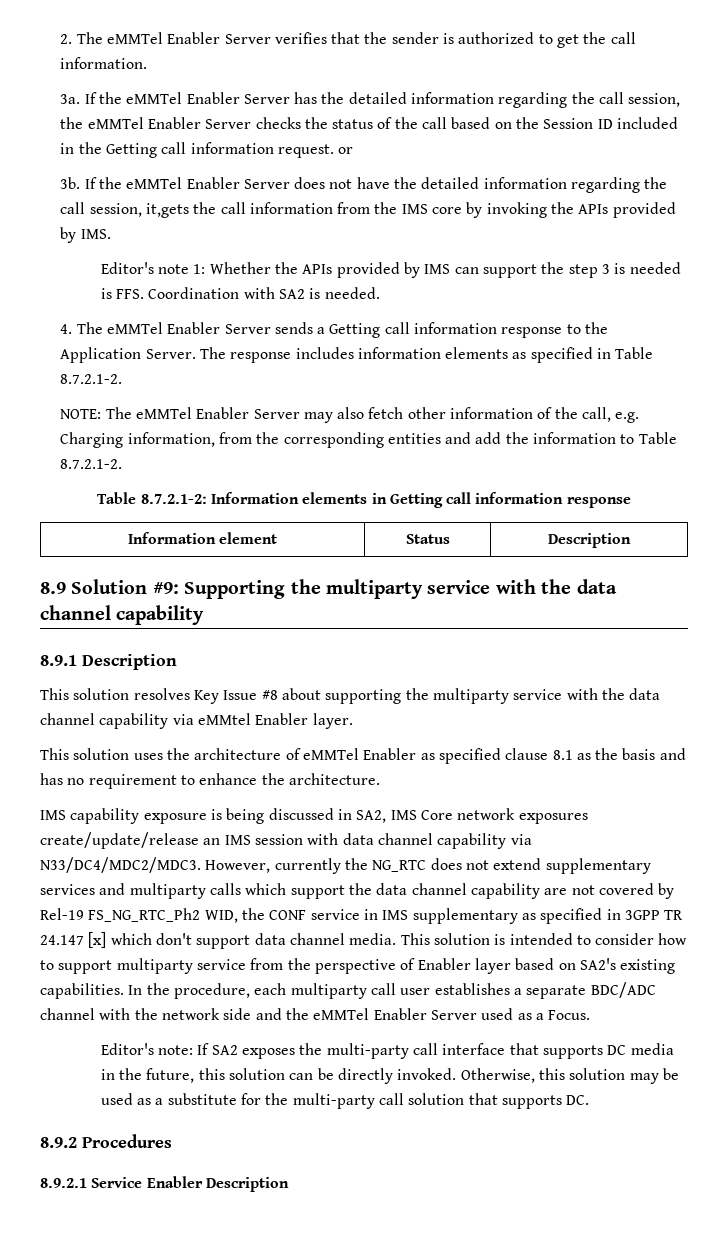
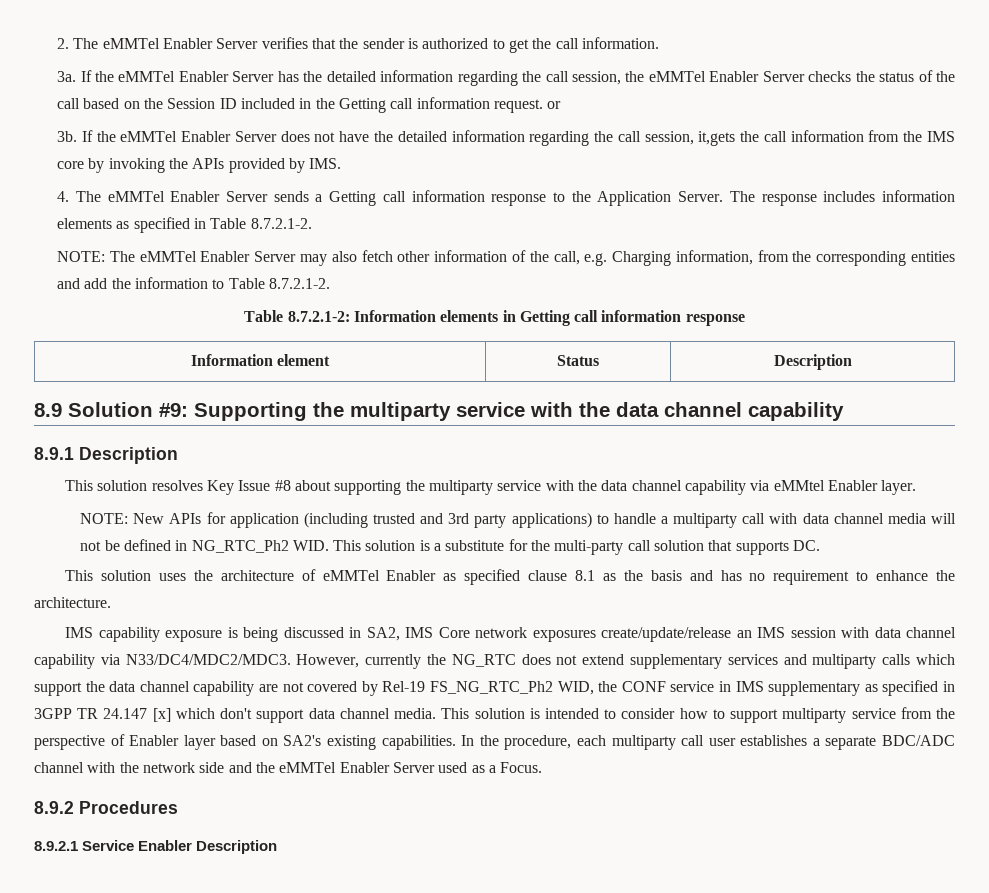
- Editor's note 1: Whether the APIs provided by IMS can support the step 3 is needed is FFS. Coordination with SA2 is needed.
+ NOTE: New APIs for application (including trusted and 3rd party applications) to handle a multiparty call with data channel media will not be defined in NG_RTC_Ph2 WID. This solution is a substitute for the multi-party call solution that supports DC.
- Editor's note: If SA2 exposes the multi-party call interface that supports DC media in the future, this solution can be directly invoked. Otherwise, this solution may be used as a substitute for the multi-party call solution that supports DC.

